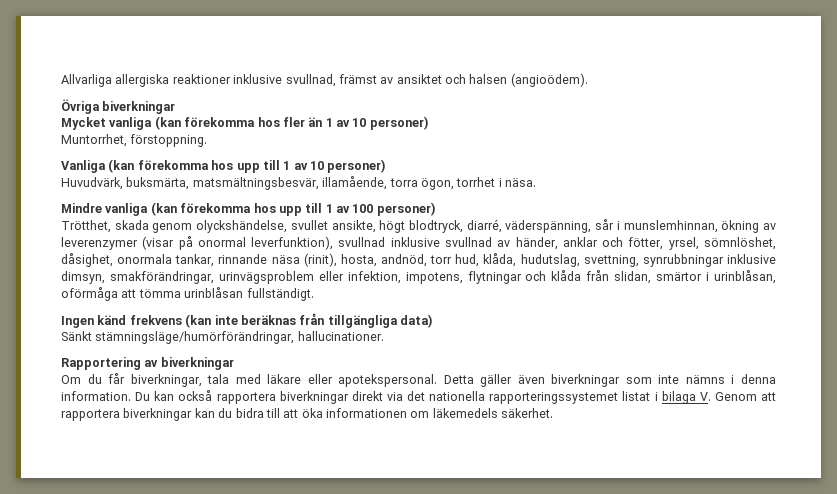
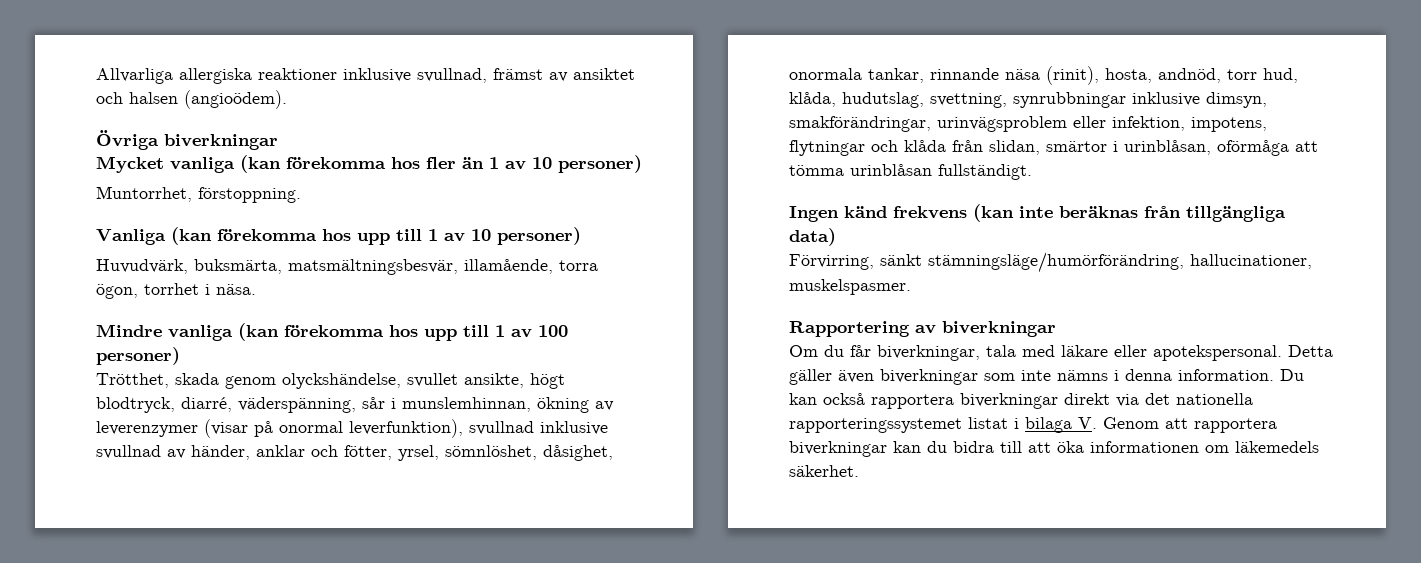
- Sänkt stämningsläge/humörförändringar, hallucinationer.
+ Förvirring, sänkt stämningsläge/humörförändring, hallucinationer, muskelspasmer.

